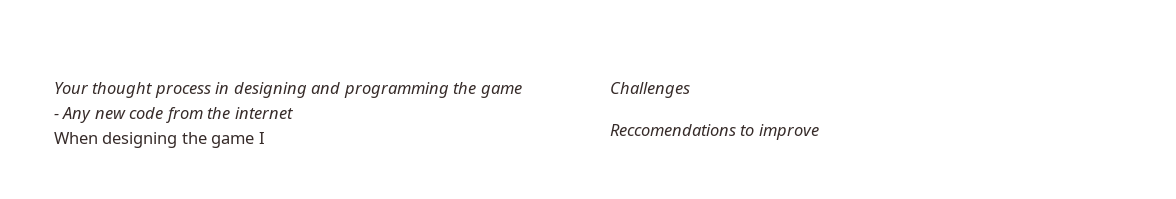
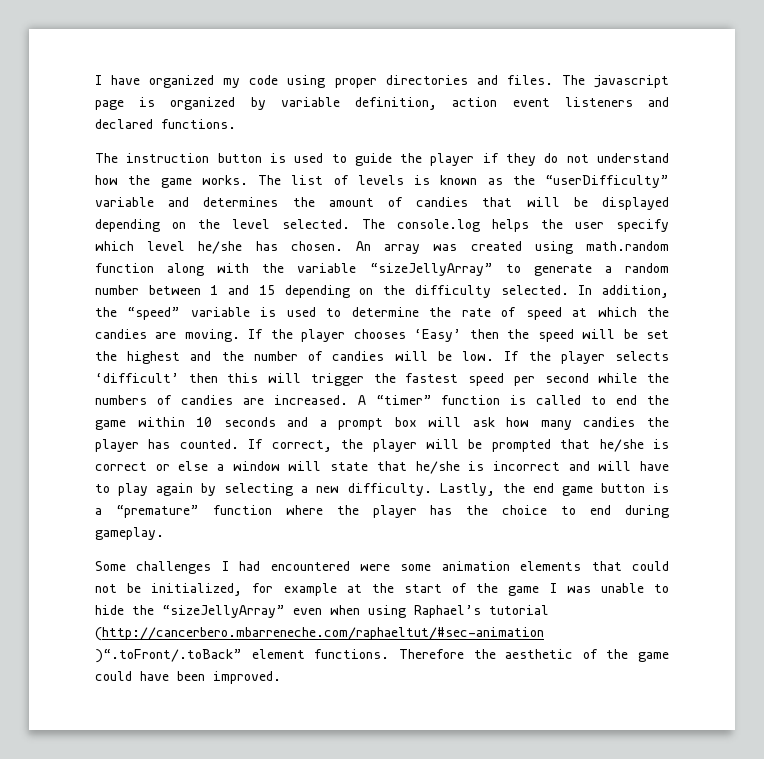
- Your thought process in designing and programming the game
- - Any new code from the internet
- When designing the game I
- Challenges
- Reccomendations to improve
+ I have organized my code using proper directories and files. The javascript page is organized by variable definition, action event listeners and declared functions.
+ The instruction button is used to guide the player if they do not understand how the game works. The list of levels is known as the “userDifficulty” variable and determines the amount of candies that will be displayed depending on the level selected. The console.log helps the user specify which level he/she has chosen. An array was created using math.random function along with the variable “sizeJellyArray” to generate a random number between 1 and 15 depending on the difficulty selected. In addition, the “speed” variable is used to determine the rate of speed at which the candies are moving. If the player chooses ‘Easy’ then the speed will be set the highest and the number of candies will be low. If the player selects ‘difficult’ then this will trigger the fastest speed per second while the numbers of candies are increased. A “timer” function is called to end the game within 10 seconds and a prompt box will ask how many candies the player has counted. If correct, the player will be prompted that he/she is correct or else a window will state that he/she is incorrect and will have to play again by selecting a new difficulty. Lastly, the end game button is a “premature” function where the player has the choice to end during gameplay.
+ Some challenges I had encountered were some animation elements that could not be initialized, for example at the start of the game I was unable to hide the “sizeJellyArray” even when using Raphael’s tutorial (http://cancerbero.mbarreneche.com/raphaeltut/#sec-animation )“.toFront/.toBack” element functions. Therefore the aesthetic of the game could have been improved.

